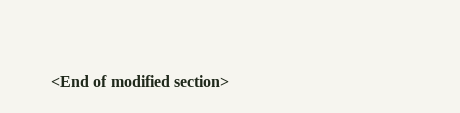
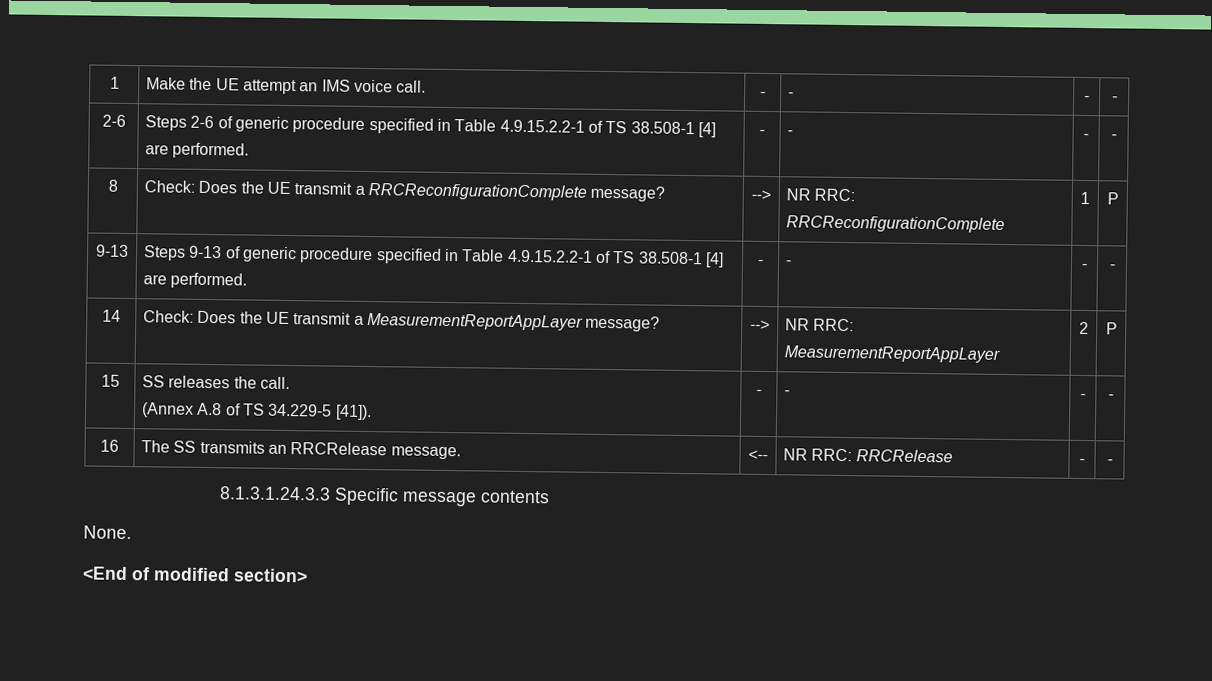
+ 1 | Make the UE attempt an IMS voice call. | - | - | - | -
+ 2-6 | Steps 2-6 of generic procedure specified in Table 4.9.15.2.2-1 of TS 38.508-1 [4] are performed. | - | - | - | -
+ 8 | Check: Does the UE transmit a RRCReconfigurationComplete message? | --> | NR RRC: RRCReconfigurationComplete | 1 | P
+ 9-13 | Steps 9-13 of generic procedure specified in Table 4.9.15.2.2-1 of TS 38.508-1 [4] are performed. | - | - | - | -
+ 14 | Check: Does the UE transmit a MeasurementReportAppLayer message? | --> | NR RRC: MeasurementReportAppLayer | 2 | P
+ 15 | SS releases the call.
+ (Annex A.8 of TS 34.229-5 [41]). | - | - | - | -
+ 16 | The SS transmits an RRCRelease message. | <-- | NR RRC: RRCRelease | - | -
+ 8.1.3.1.24.3.3 Specific message contents
+ None.

